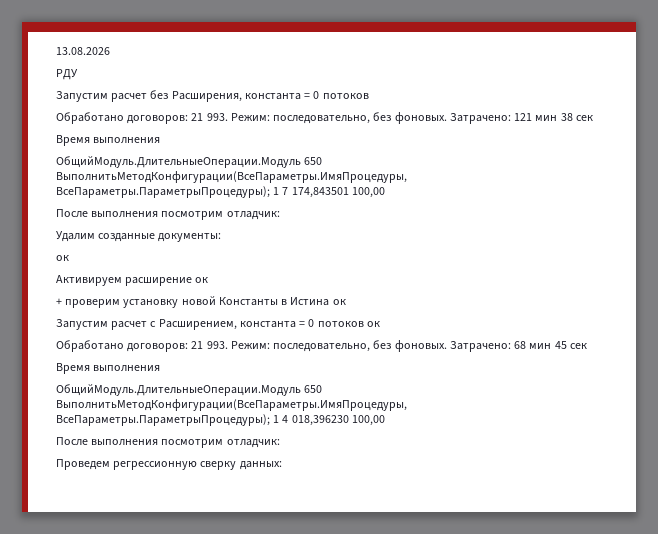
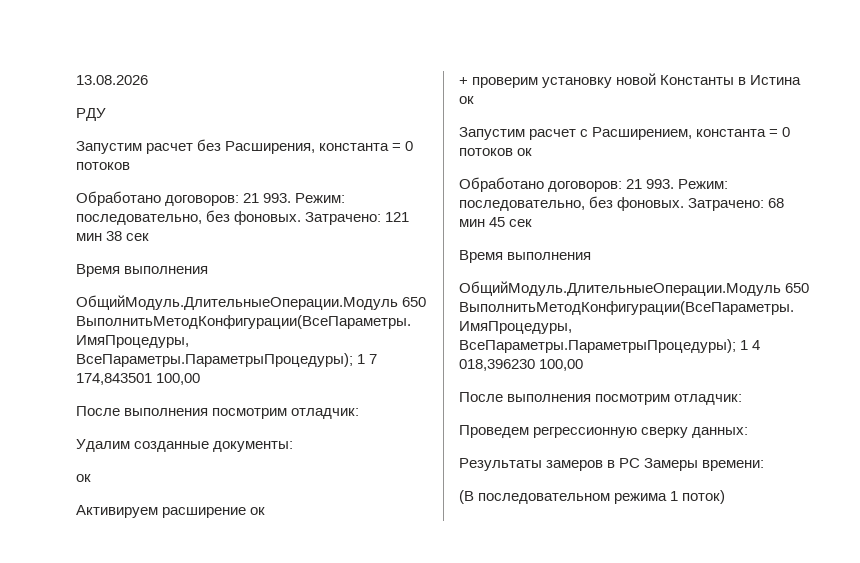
+ Результаты замеров в РС Замеры времени:
+ (В последовательном режима 1 поток)

